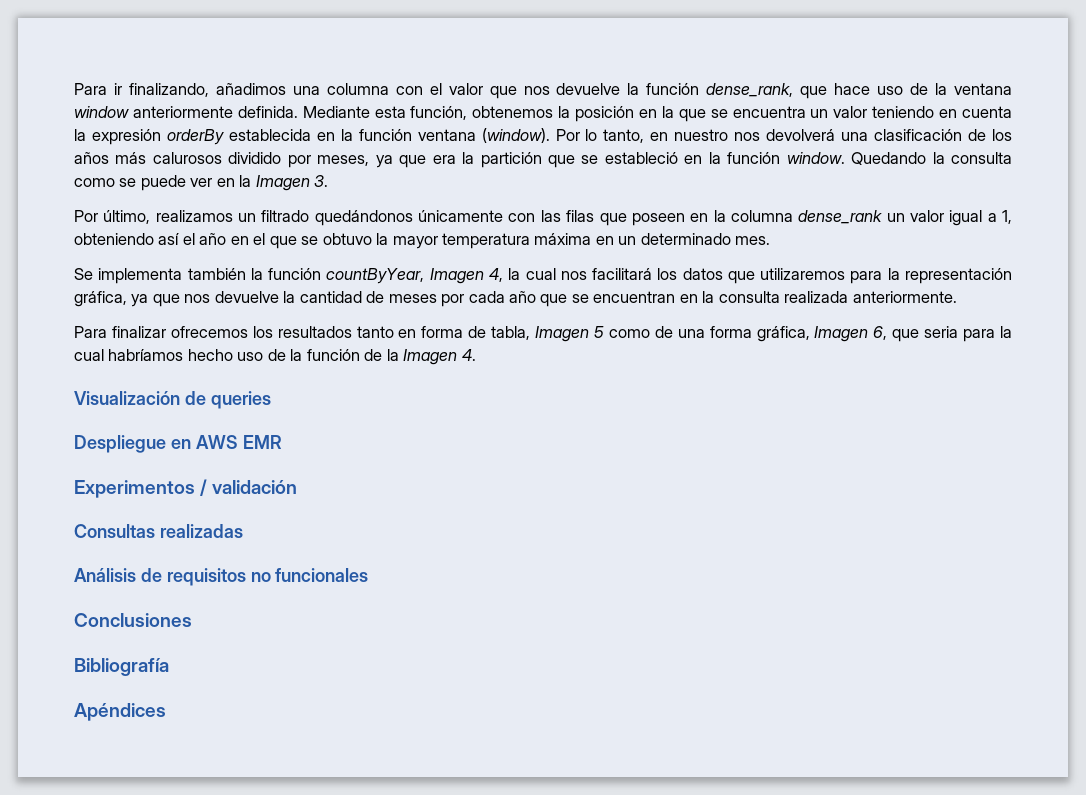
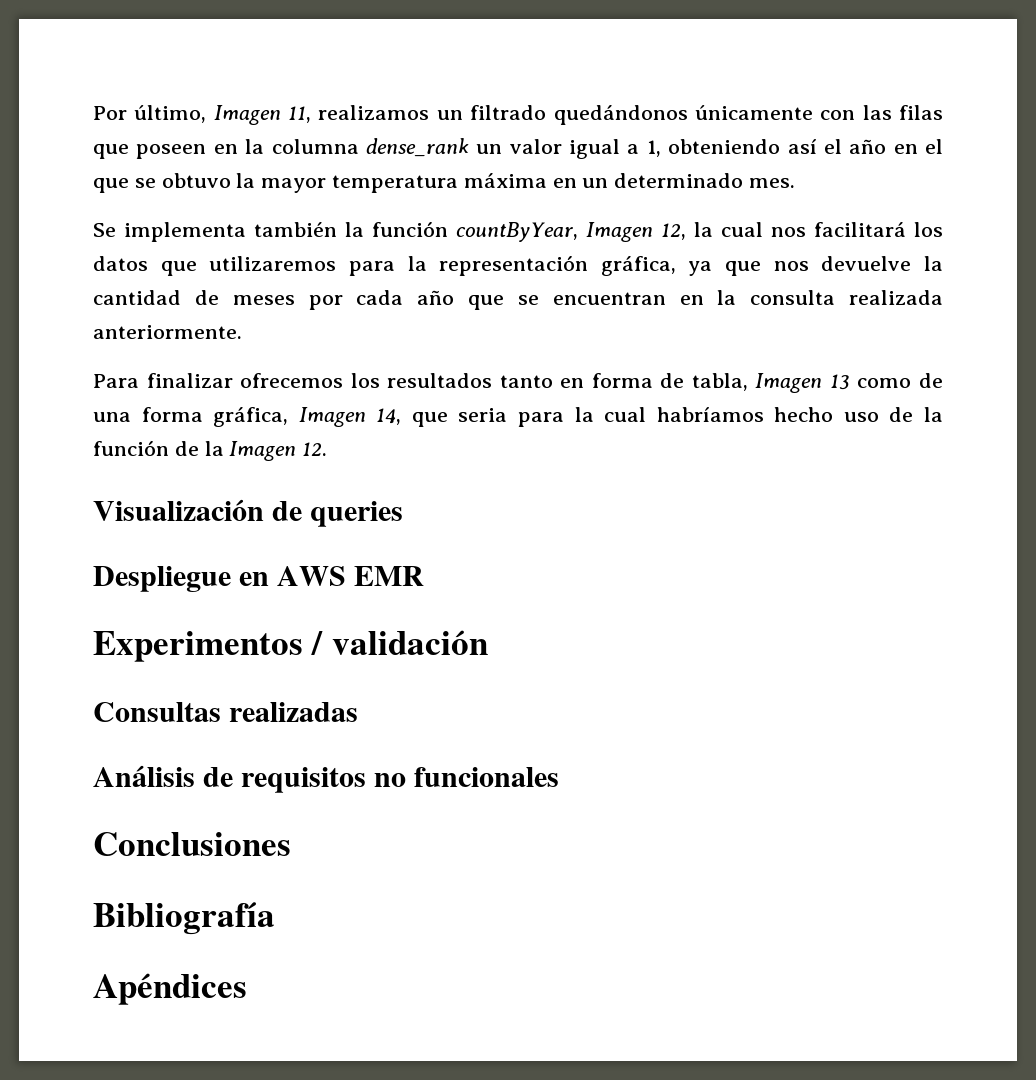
- Para ir finalizando, añadimos una columna con el valor que nos devuelve la función dense_rank, que hace uso de la ventana window anteriormente definida. Mediante esta función, obtenemos la posición en la que se encuentra un valor teniendo en cuenta la expresión orderBy establecida en la función ventana (window). Por lo tanto, en nuestro nos devolverá una clasificación de los años más calurosos dividido por meses, ya que era la partición que se estableció en la función window. Quedando la consulta como se puede ver en la Imagen 3.
- Por último, realizamos un filtrado quedándonos únicamente con las filas que poseen en la columna dense_rank un valor igual a 1, obteniendo así el año en el que se obtuvo la mayor temperatura máxima en un determinado mes.
+ Por último, Imagen 11, realizamos un filtrado quedándonos únicamente con las filas que poseen en la columna dense_rank un valor igual a 1, obteniendo así el año en el que se obtuvo la mayor temperatura máxima en un determinado mes.
- Se implementa también la función countByYear, Imagen 4, la cual nos facilitará los datos que utilizaremos para la representación gráfica, ya que nos devuelve la cantidad de meses por cada año que se encuentran en la consulta realizada anteriormente.
+ Se implementa también la función countByYear, Imagen 12, la cual nos facilitará los datos que utilizaremos para la representación gráfica, ya que nos devuelve la cantidad de meses por cada año que se encuentran en la consulta realizada anteriormente.
- Para finalizar ofrecemos los resultados tanto en forma de tabla, Imagen 5 como de una forma gráfica, Imagen 6, que seria para la cual habríamos hecho uso de la función de la Imagen 4.
+ Para finalizar ofrecemos los resultados tanto en forma de tabla, Imagen 13 como de una forma gráfica, Imagen 14, que seria para la cual habríamos hecho uso de la función de la Imagen 12.

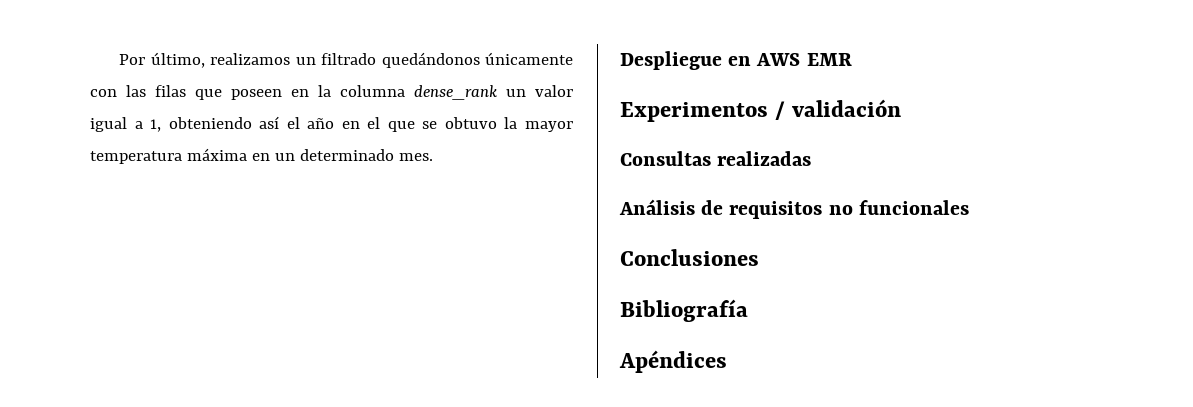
- Por último, Imagen 11, realizamos un filtrado quedándonos únicamente con las filas que poseen en la columna dense_rank un valor igual a 1, obteniendo así el año en el que se obtuvo la mayor temperatura máxima en un determinado mes.
+ Por último, realizamos un filtrado quedándonos únicamente con las filas que poseen en la columna dense_rank un valor igual a 1, obteniendo así el año en el que se obtuvo la mayor temperatura máxima en un determinado mes.
- Se implementa también la función countByYear, Imagen 12, la cual nos facilitará los datos que utilizaremos para la representación gráfica, ya que nos devuelve la cantidad de meses por cada año que se encuentran en la consulta realizada anteriormente.
- Para finalizar ofrecemos los resultados tanto en forma de tabla, Imagen 13 como de una forma gráfica, Imagen 14, que seria para la cual habríamos hecho uso de la función de la Imagen 12.
- Visualización de queries

